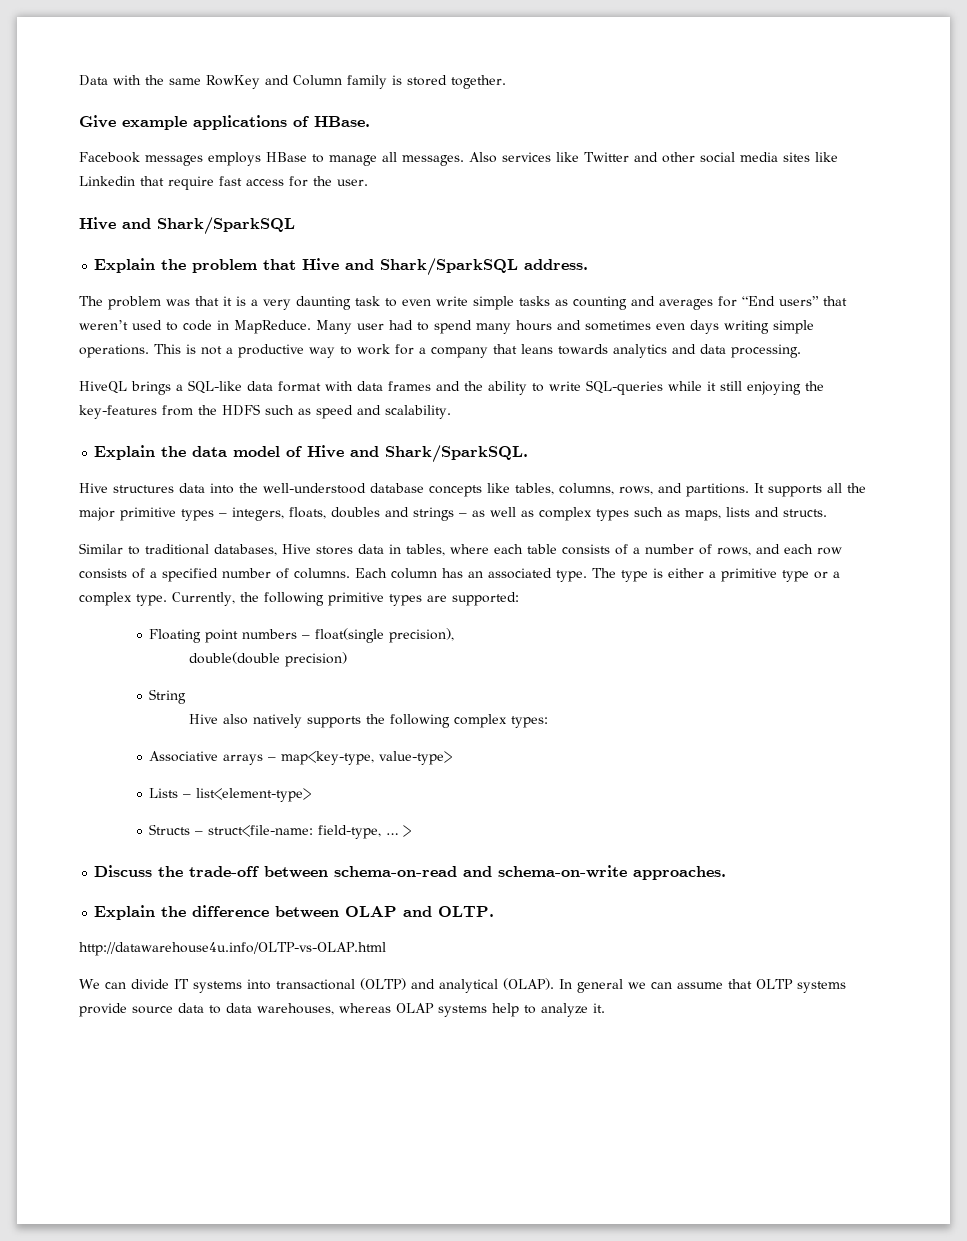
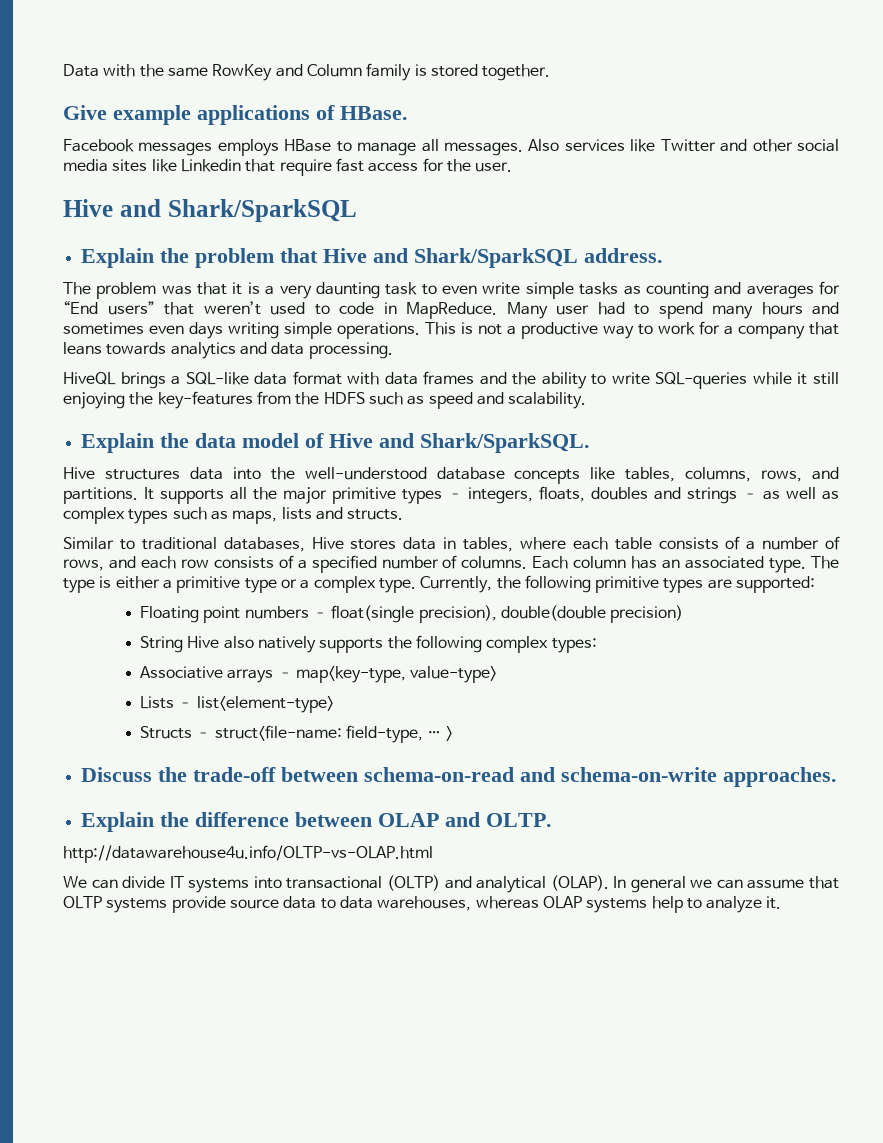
- Floating point numbers – float(single precision),
- double(double precision)
+ Floating point numbers – float(single precision), double(double precision)
- String
- Hive also natively supports the following complex types:
+ String Hive also natively supports the following complex types:

